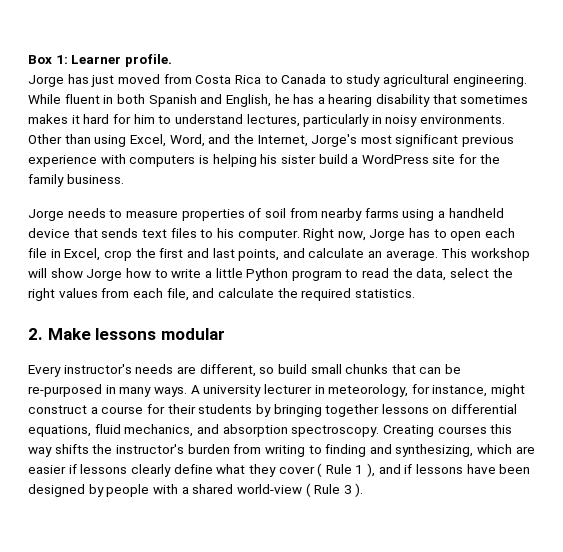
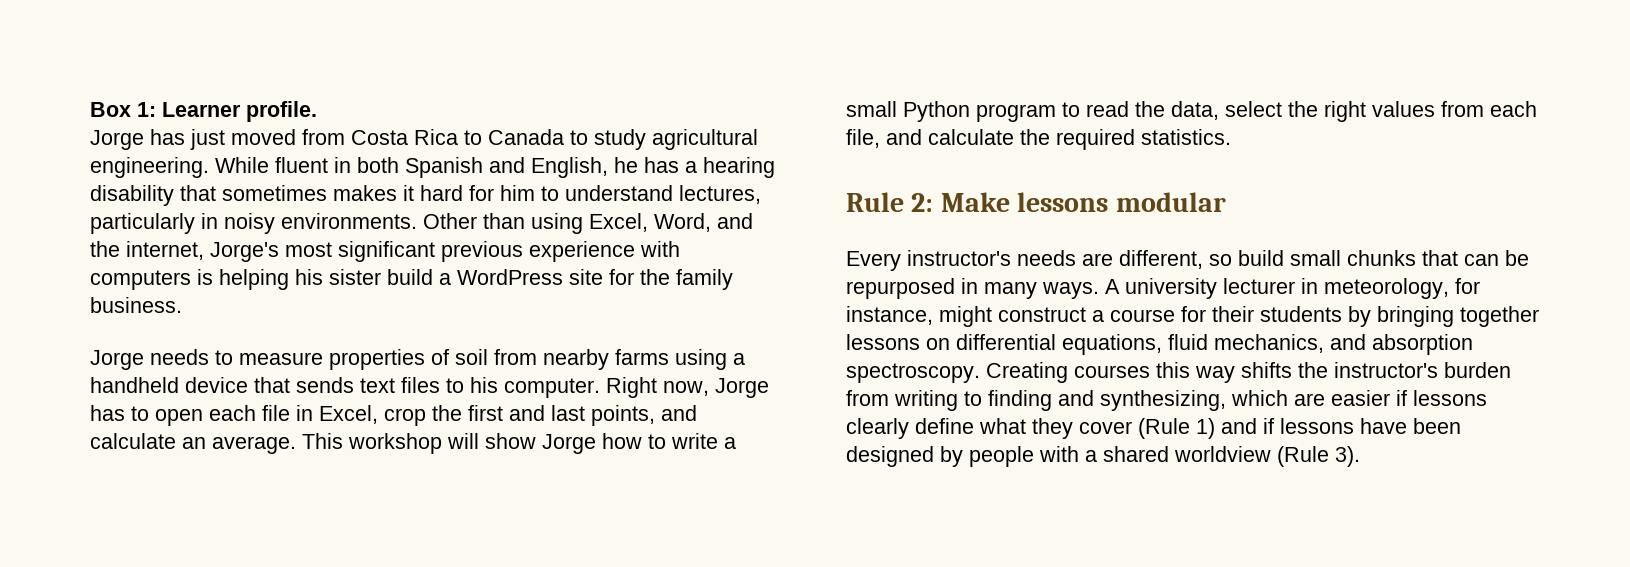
- Other than using Excel, Word, and the Internet, Jorge's most significant previous experience with computers is helping his sister build a WordPress site for the family business.
+ Other than using Excel, Word, and the internet, Jorge's most significant previous experience with computers is helping his sister build a WordPress site for the family business.
- This workshop will show Jorge how to write a little Python program to read the data, select the right values from each file, and calculate the required statistics.
+ This workshop will show Jorge how to write a small Python program to read the data, select the right values from each file, and calculate the required statistics.
- 2. Make lessons modular
+ Rule 2: Make lessons modular
- Every instructor's needs are different, so build small chunks that can be re-purposed in many ways.
+ Every instructor's needs are different, so build small chunks that can be repurposed in many ways.
- Creating courses this way shifts the instructor's burden from writing to finding and synthesizing, which are easier if lessons clearly define what they cover ( Rule 1 ), and if lessons have been designed by people with a shared world-view ( Rule 3 ).
+ Creating courses this way shifts the instructor's burden from writing to finding and synthesizing, which are easier if lessons clearly define what they cover (Rule 1) and if lessons have been designed by people with a shared worldview (Rule 3).

